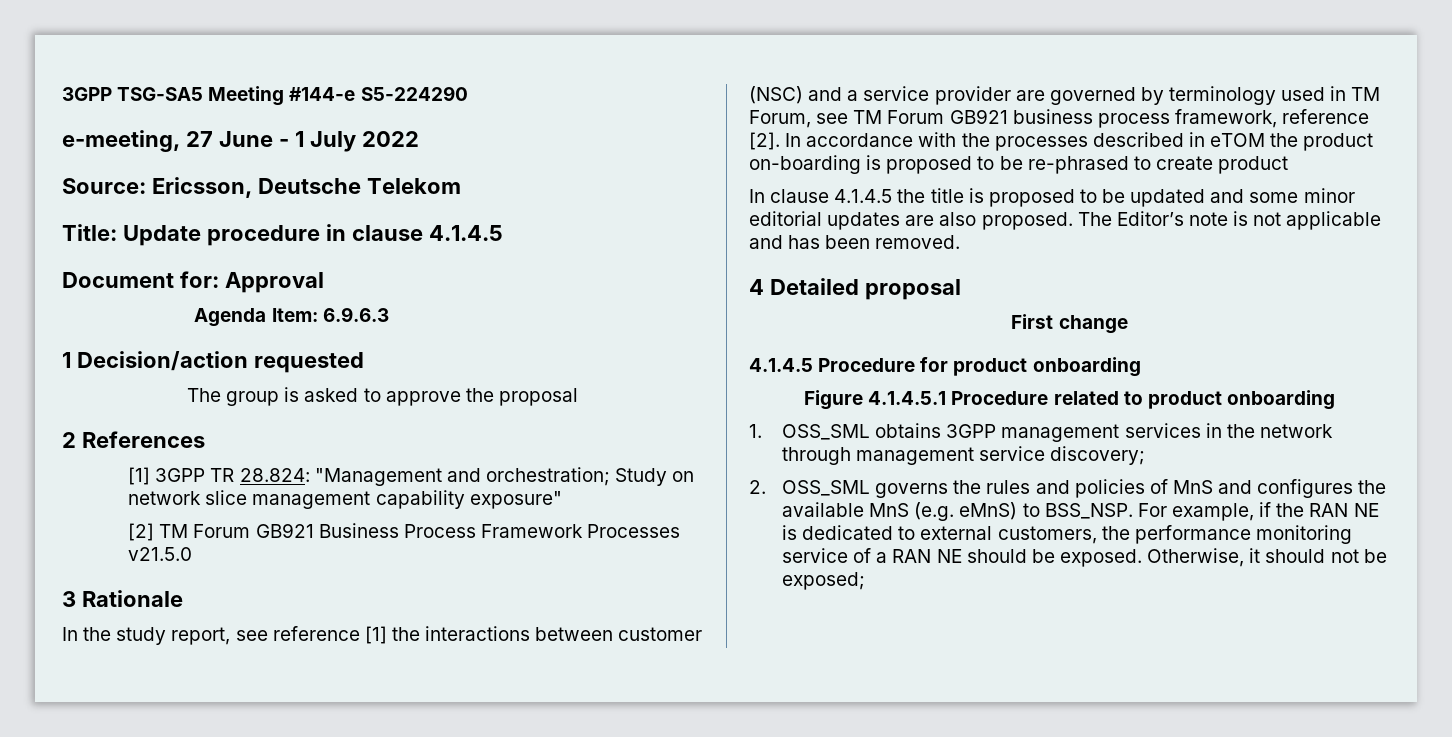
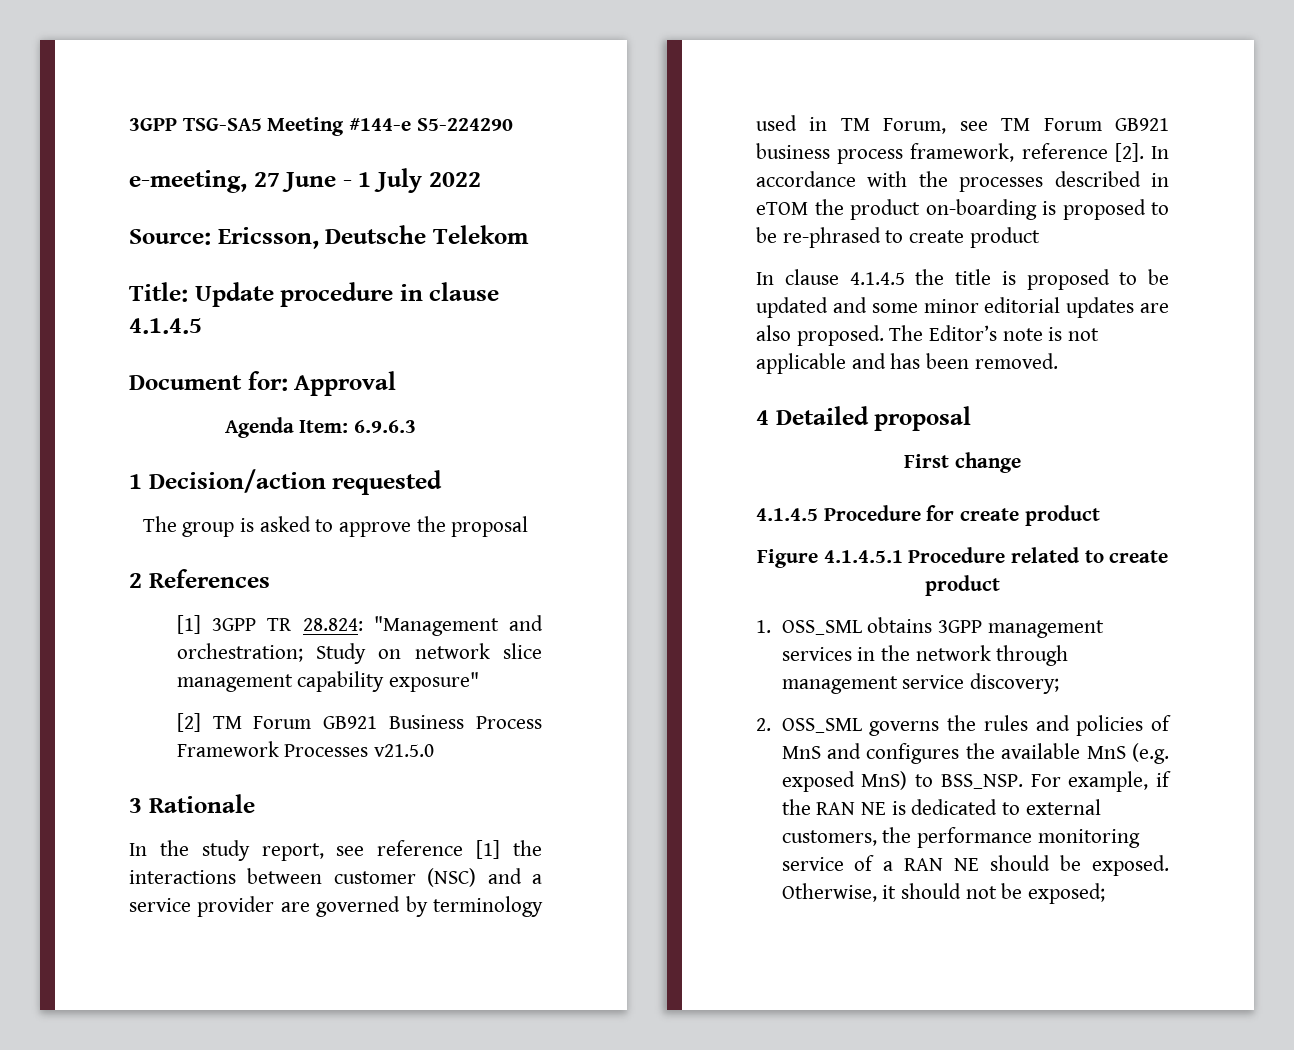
- 4.1.4.5 Procedure for product onboarding
+ 4.1.4.5 Procedure for create product
- Figure 4.1.4.5.1 Procedure related to product onboarding
+ Figure 4.1.4.5.1 Procedure related to create product
- 2. OSS_SML governs the rules and policies of MnS and configures the available MnS (e.g. eMnS) to BSS_NSP.
+ 2. OSS_SML governs the rules and policies of MnS and configures the available MnS (e.g. exposed MnS) to BSS_NSP.

